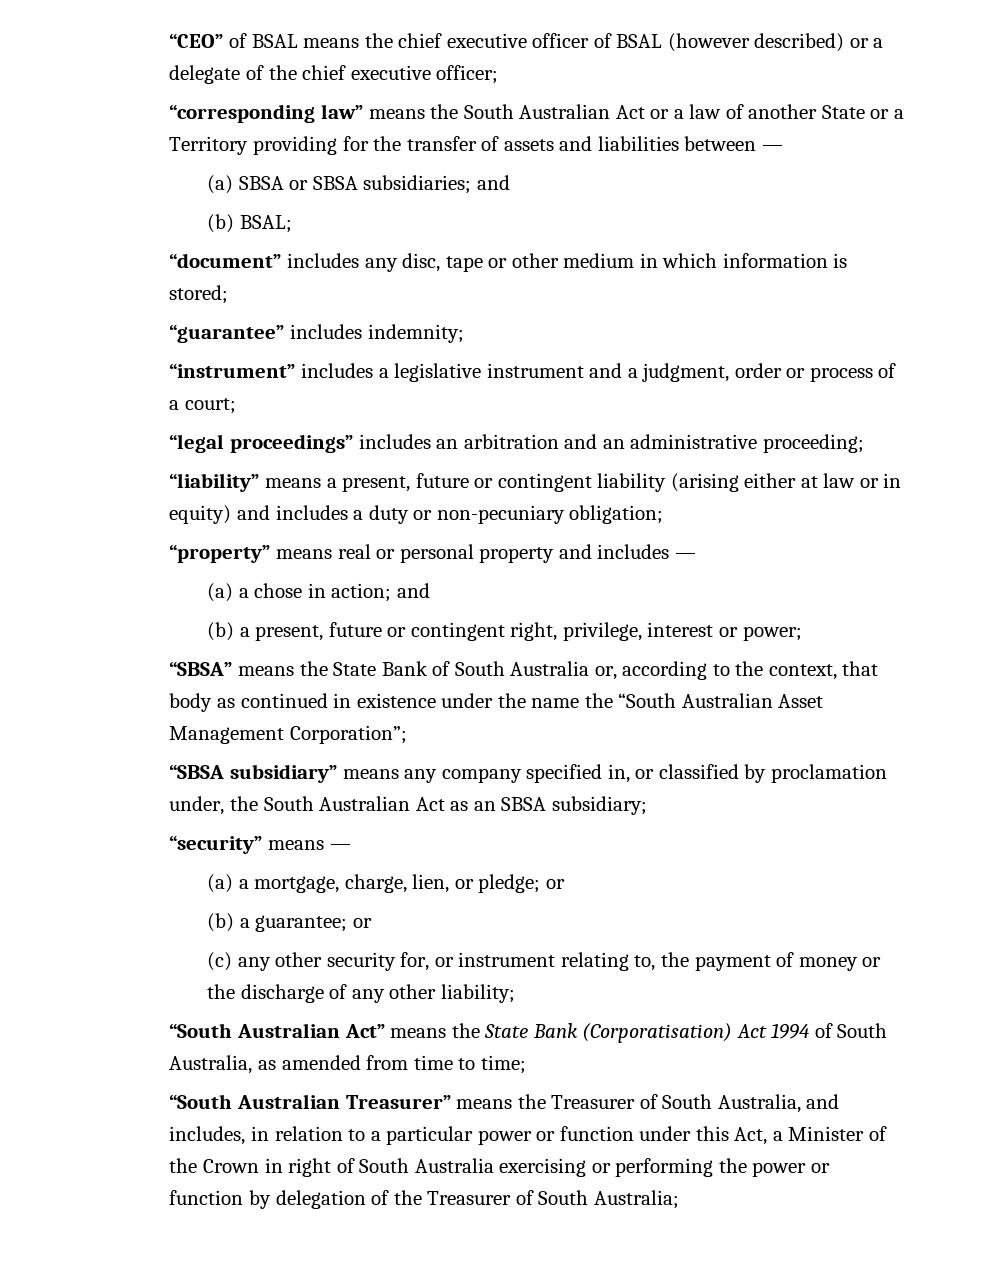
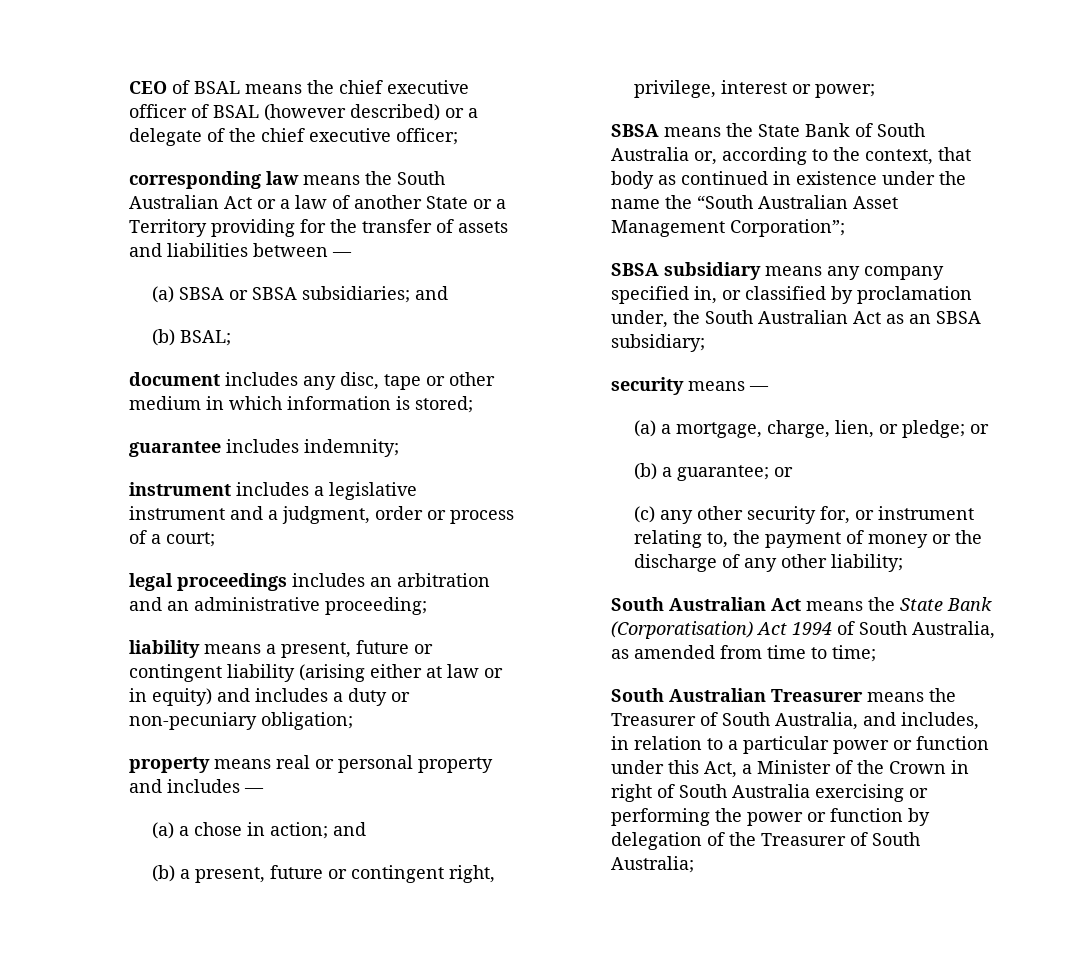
- “CEO” of BSAL means the chief executive officer of BSAL (however described) or a delegate of the chief executive officer;
+ CEO of BSAL means the chief executive officer of BSAL (however described) or a delegate of the chief executive officer;
- “corresponding law” means the South Australian Act or a law of another State or a Territory providing for the transfer of assets and liabilities between —
+ corresponding law means the South Australian Act or a law of another State or a Territory providing for the transfer of assets and liabilities between —
- “document” includes any disc, tape or other medium in which information is stored;
+ document includes any disc, tape or other medium in which information is stored;
- “guarantee” includes indemnity;
+ guarantee includes indemnity;
- “instrument” includes a legislative instrument and a judgment, order or process of a court;
+ instrument includes a legislative instrument and a judgment, order or process of a court;
- “legal proceedings” includes an arbitration and an administrative proceeding;
+ legal proceedings includes an arbitration and an administrative proceeding;
- “liability” means a present, future or contingent liability (arising either at law or in equity) and includes a duty or non-pecuniary obligation;
+ liability means a present, future or contingent liability (arising either at law or in equity) and includes a duty or non-pecuniary obligation;
- “property” means real or personal property and includes —
+ property means real or personal property and includes —
- “SBSA” means the State Bank of South Australia or, according to the context, that body as continued in existence under the name the “South Australian Asset Management Corporation”;
+ SBSA means the State Bank of South Australia or, according to the context, that body as continued in existence under the name the “South Australian Asset Management Corporation”;
- “SBSA subsidiary” means any company specified in, or classified by proclamation under, the South Australian Act as an SBSA subsidiary;
+ SBSA subsidiary means any company specified in, or classified by proclamation under, the South Australian Act as an SBSA subsidiary;
- “security” means —
+ security means —
- “South Australian Act” means the State Bank (Corporatisation) Act 1994 of South Australia, as amended from time to time;
+ South Australian Act means the State Bank (Corporatisation) Act 1994 of South Australia, as amended from time to time;
- “South Australian Treasurer” means the Treasurer of South Australia, and includes, in relation to a particular power or function under this Act, a Minister of the Crown in right of South Australia exercising or performing the power or function by delegation of the Treasurer of South Australia;
+ South Australian Treasurer means the Treasurer of South Australia, and includes, in relation to a particular power or function under this Act, a Minister of the Crown in right of South Australia exercising or performing the power or function by delegation of the Treasurer of South Australia;

